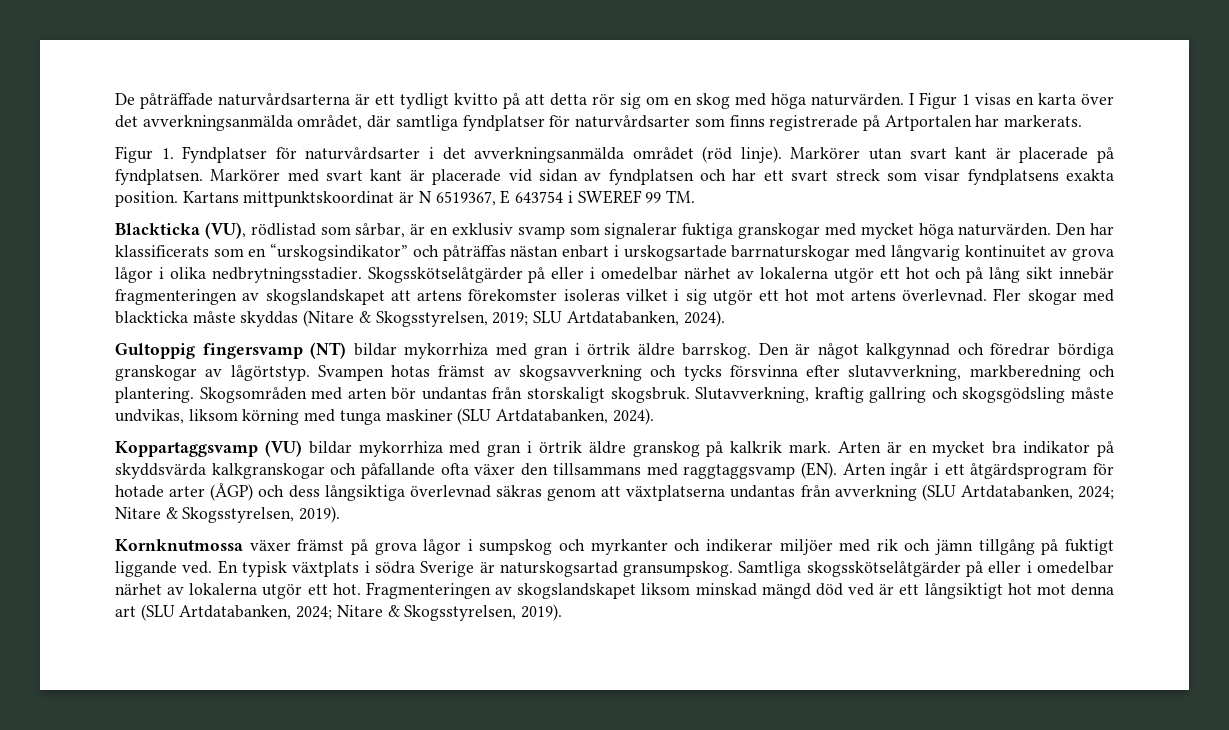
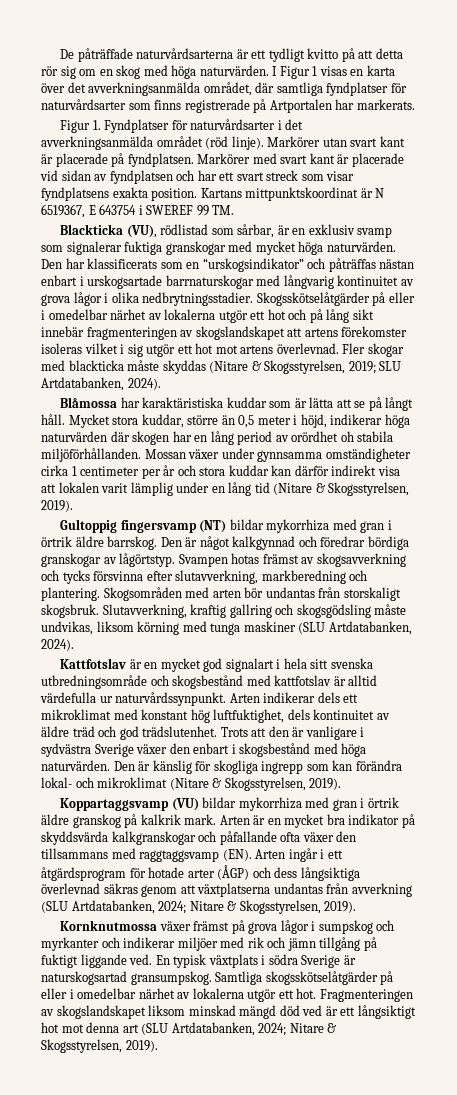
+ Blåmossa har karaktäristiska kuddar som är lätta att se på långt håll. Mycket stora kuddar, större än 0,5 meter i höjd, indikerar höga naturvärden där skogen har en lång period av orördhet oh stabila miljöförhållanden. Mossan växer under gynnsamma omständigheter cirka 1 centimeter per år och stora kuddar kan därför indirekt visa att lokalen varit lämplig under en lång tid (Nitare & Skogsstyrelsen, 2019).
+ Kattfotslav är en mycket god signalart i hela sitt svenska utbredningsområde och skogsbestånd med kattfotslav är alltid värdefulla ur naturvårdssynpunkt. Arten indikerar dels ett mikroklimat med konstant hög luftfuktighet, dels kontinuitet av äldre träd och god trädslutenhet. Trots att den är vanligare i sydvästra Sverige växer den enbart i skogsbestånd med höga naturvärden. Den är känslig för skogliga ingrepp som kan förändra lokal- och mikroklimat (Nitare & Skogsstyrelsen, 2019).

